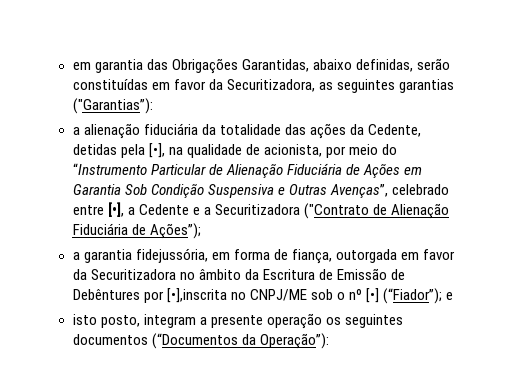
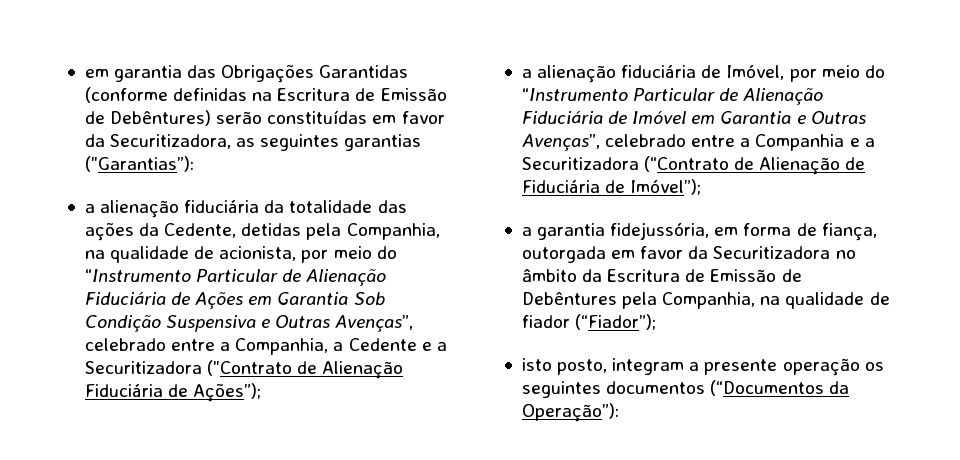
- em garantia das Obrigações Garantidas, abaixo definidas, serão constituídas em favor da Securitizadora, as seguintes garantias ("Garantias”):
+ em garantia das Obrigações Garantidas (conforme definidas na Escritura de Emissão de Debêntures) serão constituídas em favor da Securitizadora, as seguintes garantias ("Garantias”):
- a alienação fiduciária da totalidade das ações da Cedente, detidas pela [•], na qualidade de acionista, por meio do “Instrumento Particular de Alienação Fiduciária de Ações em Garantia Sob Condição Suspensiva e Outras Avenças”, celebrado entre [•], a Cedente e a Securitizadora ("Contrato de Alienação Fiduciária de Ações”);
+ a alienação fiduciária da totalidade das ações da Cedente, detidas pela Companhia, na qualidade de acionista, por meio do “Instrumento Particular de Alienação Fiduciária de Ações em Garantia Sob Condição Suspensiva e Outras Avenças”, celebrado entre a Companhia, a Cedente e a Securitizadora ("Contrato de Alienação Fiduciária de Ações”);
+ a alienação fiduciária de Imóvel, por meio do “Instrumento Particular de Alienação Fiduciária de Imóvel em Garantia e Outras Avenças”, celebrado entre a Companhia e a Securitizadora (“Contrato de Alienação de Fiduciária de Imóvel”);
- a garantia fidejussória, em forma de fiança, outorgada em favor da Securitizadora no âmbito da Escritura de Emissão de Debêntures por [•],inscrita no CNPJ/ME sob o nº [•] (“Fiador”); e
+ a garantia fidejussória, em forma de fiança, outorgada em favor da Securitizadora no âmbito da Escritura de Emissão de Debêntures pela Companhia, na qualidade de fiador (“Fiador”);

